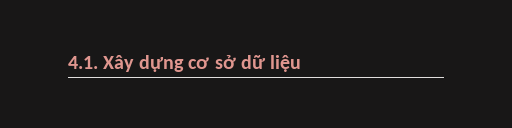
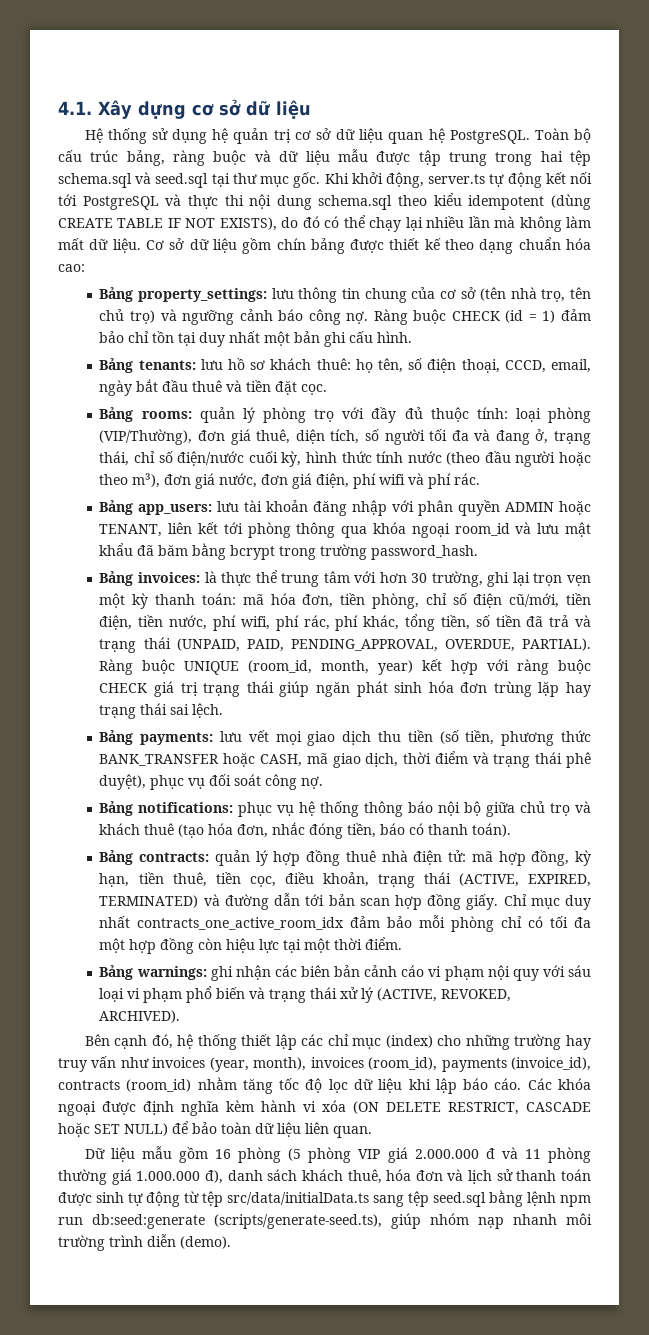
+ Hệ thống sử dụng hệ quản trị cơ sở dữ liệu quan hệ PostgreSQL. Toàn bộ cấu trúc bảng, ràng buộc và dữ liệu mẫu được tập trung trong hai tệp schema.sql và seed.sql tại thư mục gốc. Khi khởi động, server.ts tự động kết nối tới PostgreSQL và thực thi nội dung schema.sql theo kiểu idempotent (dùng CREATE TABLE IF NOT EXISTS), do đó có thể chạy lại nhiều lần mà không làm mất dữ liệu. Cơ sở dữ liệu gồm chín bảng được thiết kế theo dạng chuẩn hóa cao:
+ Bảng property_settings: lưu thông tin chung của cơ sở (tên nhà trọ, tên chủ trọ) và ngưỡng cảnh báo công nợ. Ràng buộc CHECK (id = 1) đảm bảo chỉ tồn tại duy nhất một bản ghi cấu hình.
+ Bảng tenants: lưu hồ sơ khách thuê: họ tên, số điện thoại, CCCD, email, ngày bắt đầu thuê và tiền đặt cọc.
+ Bảng rooms: quản lý phòng trọ với đầy đủ thuộc tính: loại phòng (VIP/Thường), đơn giá thuê, diện tích, số người tối đa và đang ở, trạng thái, chỉ số điện/nước cuối kỳ, hình thức tính nước (theo đầu người hoặc theo m³), đơn giá nước, đơn giá điện, phí wifi và phí rác.
+ Bảng app_users: lưu tài khoản đăng nhập với phân quyền ADMIN hoặc TENANT, liên kết tới phòng thông qua khóa ngoại room_id và lưu mật khẩu đã băm bằng bcrypt trong trường password_hash.
+ Bảng invoices: là thực thể trung tâm với hơn 30 trường, ghi lại trọn vẹn một kỳ thanh toán: mã hóa đơn, tiền phòng, chỉ số điện cũ/mới, tiền điện, tiền nước, phí wifi, phí rác, phí khác, tổng tiền, số tiền đã trả và trạng thái (UNPAID, PAID, PENDING_APPROVAL, OVERDUE, PARTIAL). Ràng buộc UNIQUE (room_id, month, year) kết hợp với ràng buộc CHECK giá trị trạng thái giúp ngăn phát sinh hóa đơn trùng lặp hay trạng thái sai lệch.
+ Bảng payments: lưu vết mọi giao dịch thu tiền (số tiền, phương thức BANK_TRANSFER hoặc CASH, mã giao dịch, thời điểm và trạng thái phê duyệt), phục vụ đối soát công nợ.
+ Bảng notifications: phục vụ hệ thống thông báo nội bộ giữa chủ trọ và khách thuê (tạo hóa đơn, nhắc đóng tiền, báo có thanh toán).
+ Bảng contracts: quản lý hợp đồng thuê nhà điện tử: mã hợp đồng, kỳ hạn, tiền thuê, tiền cọc, điều khoản, trạng thái (ACTIVE, EXPIRED, TERMINATED) và đường dẫn tới bản scan hợp đồng giấy. Chỉ mục duy nhất contracts_one_active_room_idx đảm bảo mỗi phòng chỉ có tối đa một hợp đồng còn hiệu lực tại một thời điểm.
+ Bảng warnings: ghi nhận các biên bản cảnh cáo vi phạm nội quy với sáu loại vi phạm phổ biến và trạng thái xử lý (ACTIVE, REVOKED, ARCHIVED).
+ Bên cạnh đó, hệ thống thiết lập các chỉ mục (index) cho những trường hay truy vấn như invoices (year, month), invoices (room_id), payments (invoice_id), contracts (room_id) nhằm tăng tốc độ lọc dữ liệu khi lập báo cáo. Các khóa ngoại được định nghĩa kèm hành vi xóa (ON DELETE RESTRICT, CASCADE hoặc SET NULL) để bảo toàn dữ liệu liên quan.
+ Dữ liệu mẫu gồm 16 phòng (5 phòng VIP giá 2.000.000 đ và 11 phòng thường giá 1.000.000 đ), danh sách khách thuê, hóa đơn và lịch sử thanh toán được sinh tự động từ tệp src/data/initialData.ts sang tệp seed.sql bằng lệnh npm run db:seed:generate (scripts/generate-seed.ts), giúp nhóm nạp nhanh môi trường trình diễn (demo).

